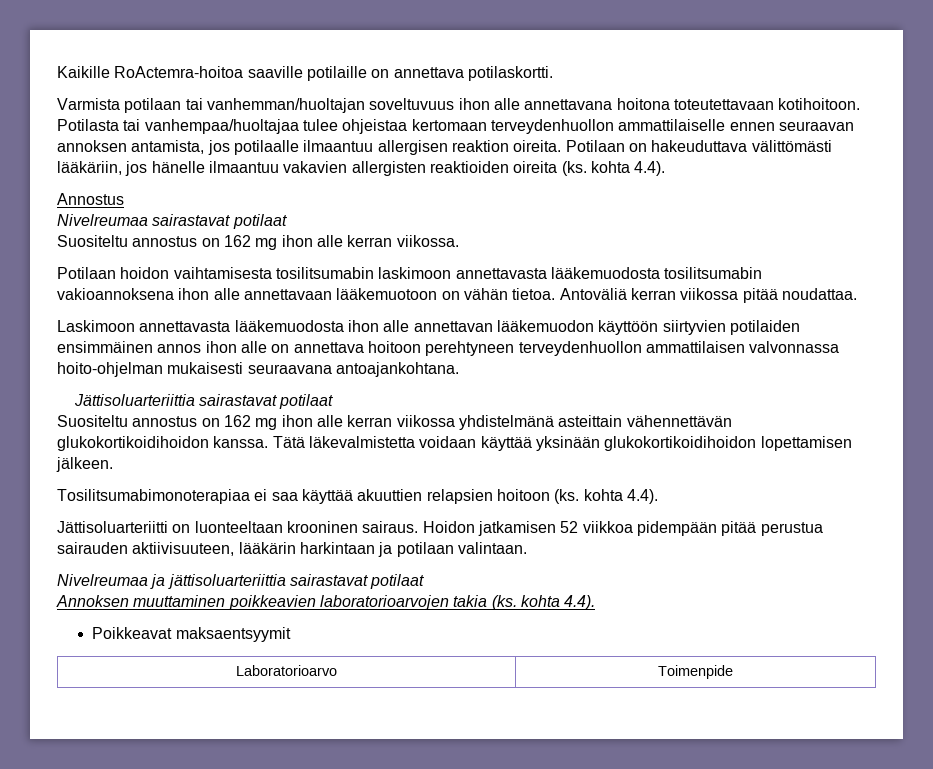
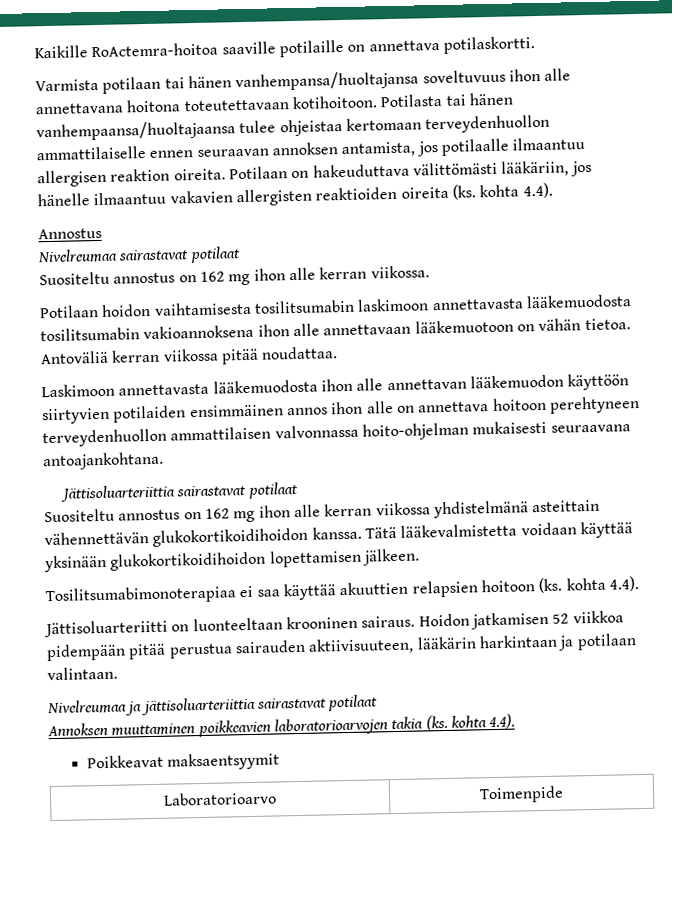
- Varmista potilaan tai vanhemman/huoltajan soveltuvuus ihon alle annettavana hoitona toteutettavaan kotihoitoon.
+ Varmista potilaan tai hänen vanhempansa/huoltajansa soveltuvuus ihon alle annettavana hoitona toteutettavaan kotihoitoon.
- Potilasta tai vanhempaa/huoltajaa tulee ohjeistaa kertomaan terveydenhuollon ammattilaiselle ennen seuraavan annoksen antamista, jos potilaalle ilmaantuu allergisen reaktion oireita.
+ Potilasta tai hänen vanhempaansa/huoltajaansa tulee ohjeistaa kertomaan terveydenhuollon ammattilaiselle ennen seuraavan annoksen antamista, jos potilaalle ilmaantuu allergisen reaktion oireita.
- Tätä läkevalmistetta voidaan käyttää yksinään glukokortikoidihoidon lopettamisen jälkeen.
+ Tätä lääkevalmistetta voidaan käyttää yksinään glukokortikoidihoidon lopettamisen jälkeen.

